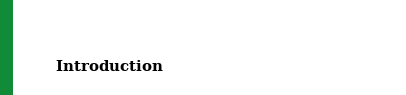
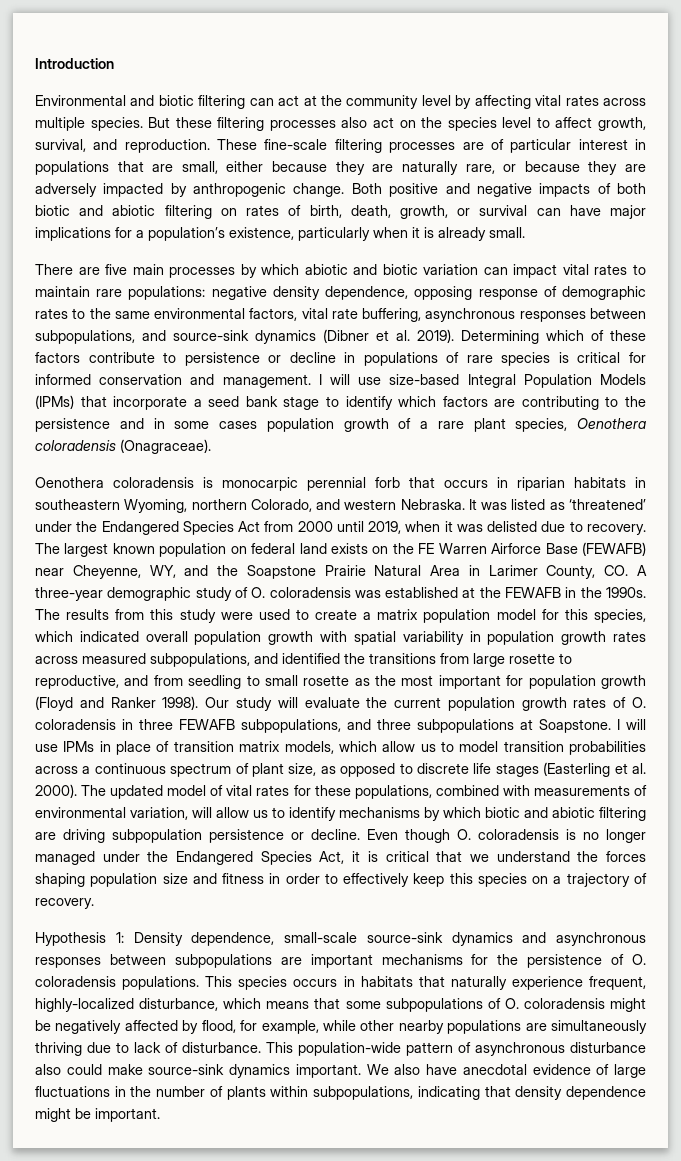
+ Environmental and biotic filtering can act at the community level by affecting vital rates across multiple species. But these filtering processes also act on the species level to affect growth, survival, and reproduction. These fine-scale filtering processes are of particular interest in populations that are small, either because they are naturally rare, or because they are adversely impacted by anthropogenic change. Both positive and negative impacts of both biotic and abiotic filtering on rates of birth, death, growth, or survival can have major implications for a population’s existence, particularly when it is already small.
+ There are five main processes by which abiotic and biotic variation can impact vital rates to maintain rare populations: negative density dependence, opposing response of demographic rates to the same environmental factors, vital rate buffering, asynchronous responses between subpopulations, and source-sink dynamics (Dibner et al. 2019). Determining which of these factors contribute to persistence or decline in populations of rare species is critical for informed conservation and management. I will use size-based Integral Population Models (IPMs) that incorporate a seed bank stage to identify which factors are contributing to the persistence and in some cases population growth of a rare plant species, Oenothera coloradensis (Onagraceae).
+ Oenothera coloradensis is monocarpic perennial forb that occurs in riparian habitats in southeastern Wyoming, northern Colorado, and western Nebraska. It was listed as ‘threatened’ under the Endangered Species Act from 2000 until 2019, when it was delisted due to recovery. The largest known population on federal land exists on the FE Warren Airforce Base (FEWAFB) near Cheyenne, WY, and the Soapstone Prairie Natural Area in Larimer County, CO. A three-year demographic study of O. coloradensis was established at the FEWAFB in the 1990s. The results from this study were used to create a matrix population model for this species, which indicated overall population growth with spatial variability in population growth rates across measured subpopulations, and identified the transitions from large rosette to reproductive, and from seedling to small rosette as the most important for population growth (Floyd and Ranker 1998). Our study will evaluate the current population growth rates of O. coloradensis in three FEWAFB subpopulations, and three subpopulations at Soapstone. I will use IPMs in place of transition matrix models, which allow us to model transition probabilities across a continuous spectrum of plant size, as opposed to discrete life stages (Easterling et al. 2000). The updated model of vital rates for these populations, combined with measurements of environmental variation, will allow us to identify mechanisms by which biotic and abiotic filtering are driving subpopulation persistence or decline. Even though O. coloradensis is no longer managed under the Endangered Species Act, it is critical that we understand the forces shaping population size and fitness in order to effectively keep this species on a trajectory of recovery.
+ Hypothesis 1: Density dependence, small-scale source-sink dynamics and asynchronous responses between subpopulations are important mechanisms for the persistence of O. coloradensis populations. This species occurs in habitats that naturally experience frequent, highly-localized disturbance, which means that some subpopulations of O. coloradensis might be negatively affected by flood, for example, while other nearby populations are simultaneously thriving due to lack of disturbance. This population-wide pattern of asynchronous disturbance also could make source-sink dynamics important. We also have anecdotal evidence of large fluctuations in the number of plants within subpopulations, indicating that density dependence might be important.

